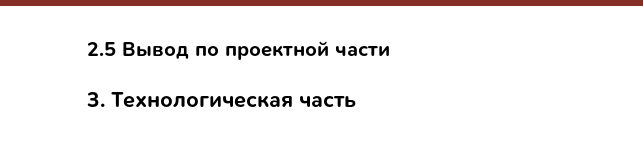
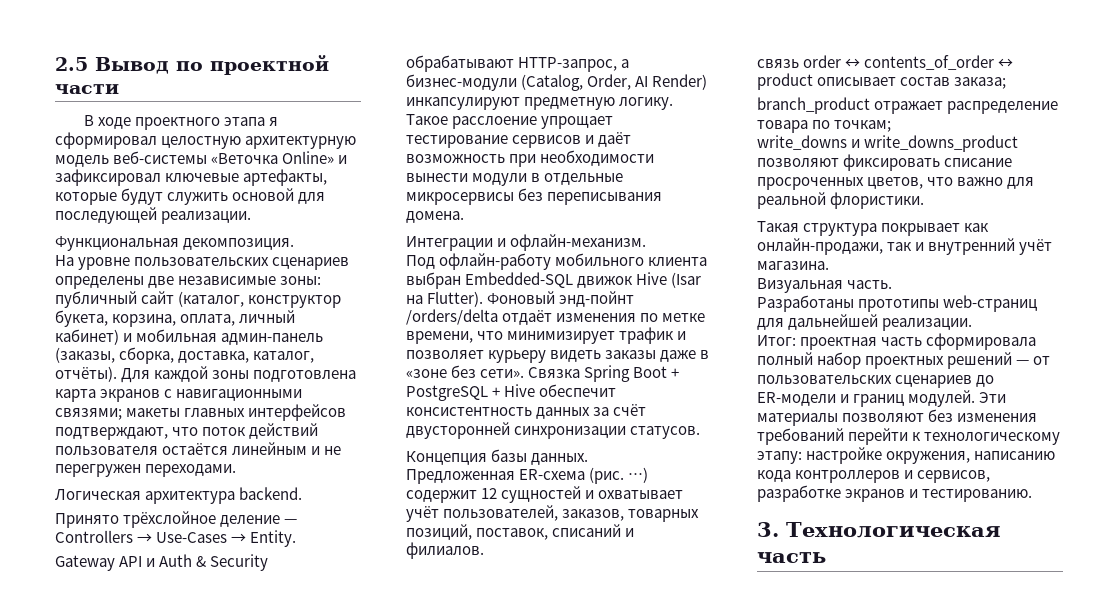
+ В ходе проектного этапа я сформировал целостную архитектурную модель веб-системы «Веточка Online» и зафиксировал ключевые артефакты, которые будут служить основой для последующей реализации.
+ Функциональная декомпозиция.
+ На уровне пользовательских сценариев определены две независимые зоны: публичный сайт (каталог, конструктор букета, корзина, оплата, личный кабинет) и мобильная админ-панель (заказы, сборка, доставка, каталог, отчёты). Для каждой зоны подготовлена карта экранов с навигационными связями; макеты главных интерфейсов подтверждают, что поток действий пользователя остаётся линейным и не перегружен переходами.
+ Логическая архитектура backend.
+ Принято трёхслойное деление — Controllers → Use-Cases → Entity.
+ Gateway API и Auth & Security обрабатывают HTTP-запрос, а бизнес-модули (Catalog, Order, AI Render) инкапсулируют предметную логику. Такое расслоение упрощает тестирование сервисов и даёт возможность при необходимости вынести модули в отдельные микросервисы без переписывания домена.
+ Интеграции и офлайн-механизм.
+ Под офлайн-работу мобильного клиента выбран Embedded-SQL движок Hive (Isar на Flutter). Фоновый энд-пойнт /orders/delta отдаёт изменения по метке времени, что минимизирует трафик и позволяет курьеру видеть заказы даже в «зоне без сети». Связка Spring Boot + PostgreSQL + Hive обеспечит консистентность данных за счёт двусторонней синхронизации статусов.
+ Концепция базы данных.
+ Предложенная ER-схема (рис. …) содержит 12 сущностей и охватывает учёт пользователей, заказов, товарных позиций, поставок, списаний и филиалов.
+ связь order ↔ contents_of_order ↔ product описывает состав заказа;
+ branch_product отражает распределение товара по точкам;
+ write_downs и write_downs_product позволяют фиксировать списание просроченных цветов, что важно для реальной флористики.
+ Такая структура покрывает как онлайн-продажи, так и внутренний учёт магазина.
+ Визуальная часть.
+ Разработаны прототипы web-страниц для дальнейшей реализации.
+ Итог: проектная часть сформировала полный набор проектных решений — от пользовательских сценариев до ER-модели и границ модулей. Эти материалы позволяют без изменения требований перейти к технологическому этапу: настройке окружения, написанию кода контроллеров и сервисов, разработке экранов и тестированию.

